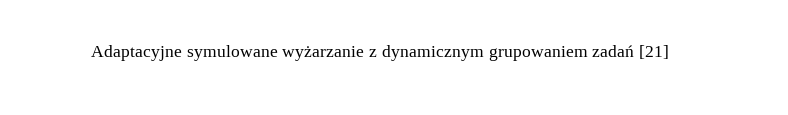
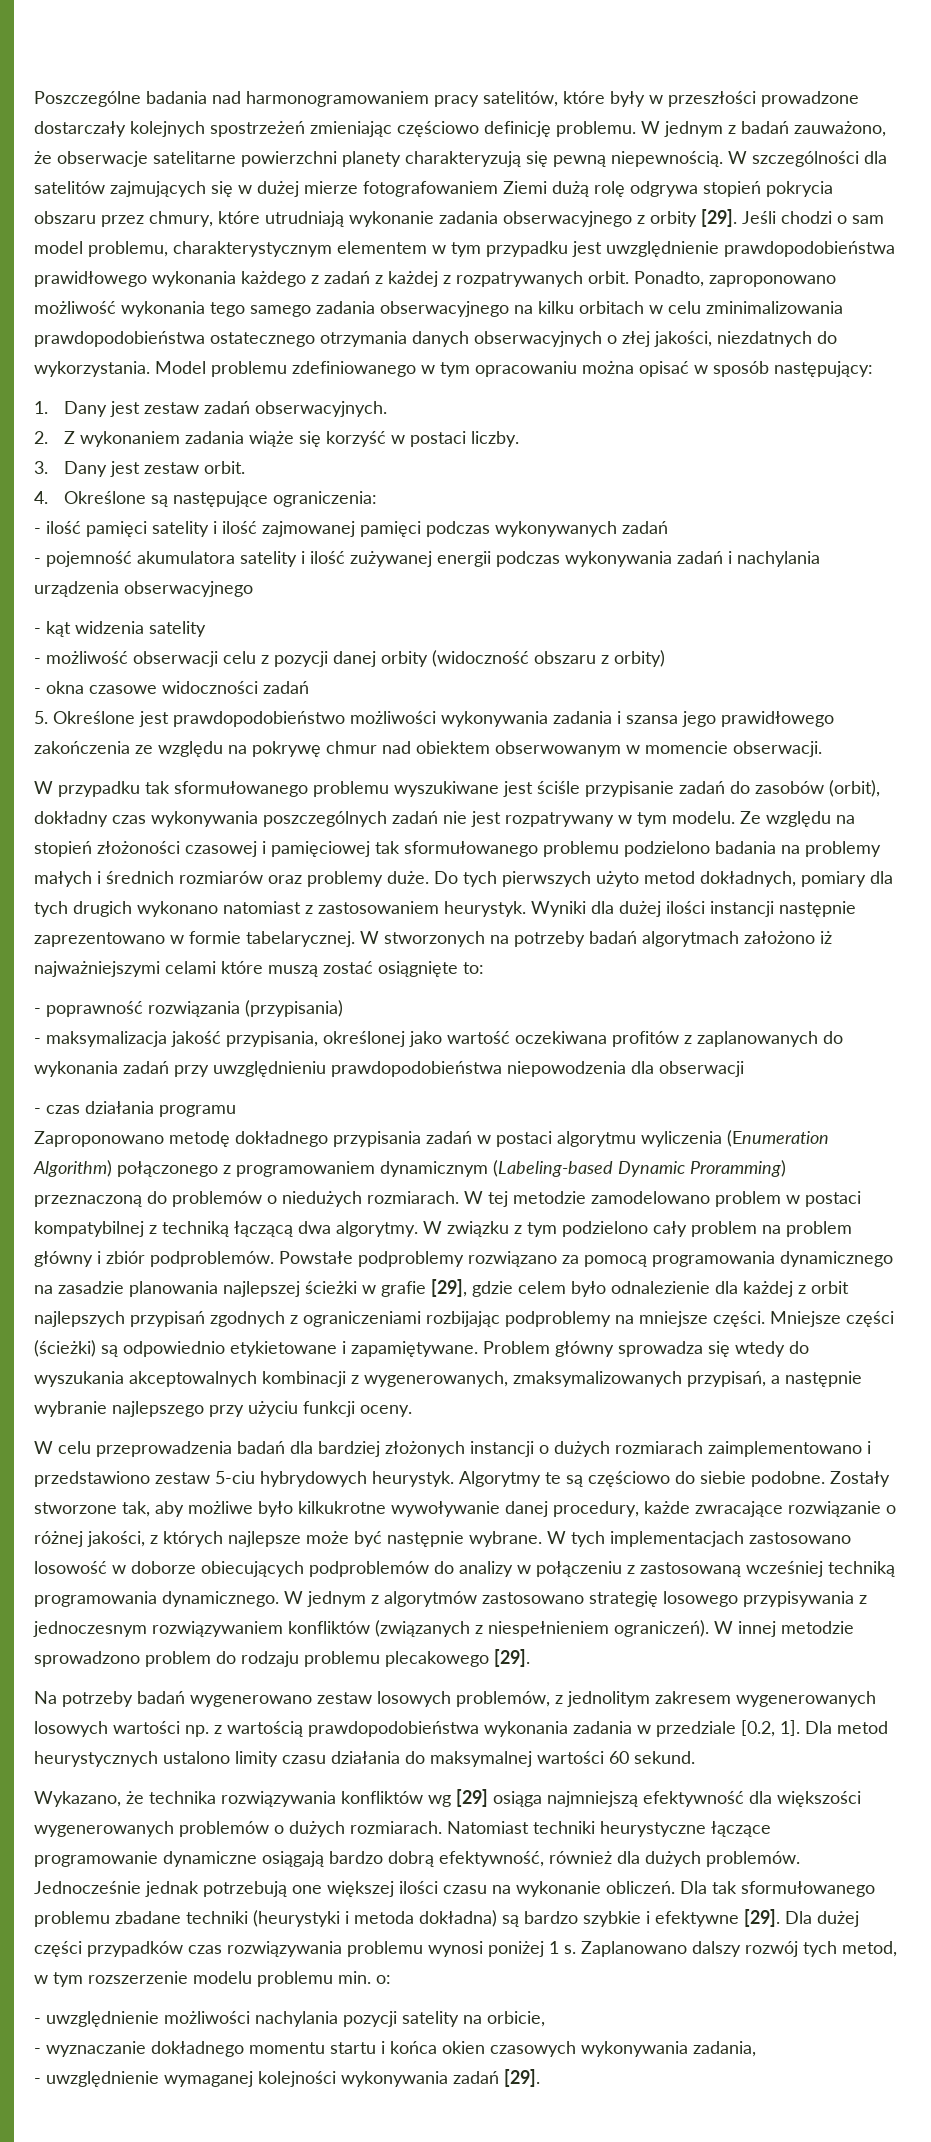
- Adaptacyjne symulowane wyżarzanie z dynamicznym grupowaniem zadań [21]
+ Poszczególne badania nad harmonogramowaniem pracy satelitów, które były w przeszłości prowadzone dostarczały kolejnych spostrzeżeń zmieniając częściowo definicję problemu. W jednym z badań zauważono, że obserwacje satelitarne powierzchni planety charakteryzują się pewną niepewnością. W szczególności dla satelitów zajmujących się w dużej mierze fotografowaniem Ziemi dużą rolę odgrywa stopień pokrycia obszaru przez chmury, które utrudniają wykonanie zadania obserwacyjnego z orbity [29]. Jeśli chodzi o sam model problemu, charakterystycznym elementem w tym przypadku jest uwzględnienie prawdopodobieństwa prawidłowego wykonania każdego z zadań z każdej z rozpatrywanych orbit. Ponadto, zaproponowano możliwość wykonania tego samego zadania obserwacyjnego na kilku orbitach w celu zminimalizowania prawdopodobieństwa ostatecznego otrzymania danych obserwacyjnych o złej jakości, niezdatnych do wykorzystania. Model problemu zdefiniowanego w tym opracowaniu można opisać w sposób następujący:
+ 1. Dany jest zestaw zadań obserwacyjnych.
+ 2. Z wykonaniem zadania wiąże się korzyść w postaci liczby.
+ 3. Dany jest zestaw orbit.
+ 4. Określone są następujące ograniczenia:
+ - ilość pamięci satelity i ilość zajmowanej pamięci podczas wykonywanych zadań
+ - pojemność akumulatora satelity i ilość zużywanej energii podczas wykonywania zadań i nachylania urządzenia obserwacyjnego
+ - kąt widzenia satelity
+ - możliwość obserwacji celu z pozycji danej orbity (widoczność obszaru z orbity)
+ - okna czasowe widoczności zadań
+ 5. Określone jest prawdopodobieństwo możliwości wykonywania zadania i szansa jego prawidłowego zakończenia ze względu na pokrywę chmur nad obiektem obserwowanym w momencie obserwacji.
+ W przypadku tak sformułowanego problemu wyszukiwane jest ściśle przypisanie zadań do zasobów (orbit), dokładny czas wykonywania poszczególnych zadań nie jest rozpatrywany w tym modelu. Ze względu na stopień złożoności czasowej i pamięciowej tak sformułowanego problemu podzielono badania na problemy małych i średnich rozmiarów oraz problemy duże. Do tych pierwszych użyto metod dokładnych, pomiary dla tych drugich wykonano natomiast z zastosowaniem heurystyk. Wyniki dla dużej ilości instancji następnie zaprezentowano w formie tabelarycznej. W stworzonych na potrzeby badań algorytmach założono iż najważniejszymi celami które muszą zostać osiągnięte to:
+ - poprawność rozwiązania (przypisania)
+ - maksymalizacja jakość przypisania, określonej jako wartość oczekiwana profitów z zaplanowanych do wykonania zadań przy uwzględnieniu prawdopodobieństwa niepowodzenia dla obserwacji
+ - czas działania programu
+ Zaproponowano metodę dokładnego przypisania zadań w postaci algorytmu wyliczenia (Enumeration Algorithm) połączonego z programowaniem dynamicznym (Labeling-based Dynamic Proramming) przeznaczoną do problemów o niedużych rozmiarach. W tej metodzie zamodelowano problem w postaci kompatybilnej z techniką łączącą dwa algorytmy. W związku z tym podzielono cały problem na problem główny i zbiór podproblemów. Powstałe podproblemy rozwiązano za pomocą programowania dynamicznego na zasadzie planowania najlepszej ścieżki w grafie [29], gdzie celem było odnalezienie dla każdej z orbit najlepszych przypisań zgodnych z ograniczeniami rozbijając podproblemy na mniejsze części. Mniejsze części (ścieżki) są odpowiednio etykietowane i zapamiętywane. Problem główny sprowadza się wtedy do wyszukania akceptowalnych kombinacji z wygenerowanych, zmaksymalizowanych przypisań, a następnie wybranie najlepszego przy użyciu funkcji oceny.
+ W celu przeprowadzenia badań dla bardziej złożonych instancji o dużych rozmiarach zaimplementowano i przedstawiono zestaw 5-ciu hybrydowych heurystyk. Algorytmy te są częściowo do siebie podobne. Zostały stworzone tak, aby możliwe było kilkukrotne wywoływanie danej procedury, każde zwracające rozwiązanie o różnej jakości, z których najlepsze może być następnie wybrane. W tych implementacjach zastosowano losowość w doborze obiecujących podproblemów do analizy w połączeniu z zastosowaną wcześniej techniką programowania dynamicznego. W jednym z algorytmów zastosowano strategię losowego przypisywania z jednoczesnym rozwiązywaniem konfliktów (związanych z niespełnieniem ograniczeń). W innej metodzie sprowadzono problem do rodzaju problemu plecakowego [29].
+ Na potrzeby badań wygenerowano zestaw losowych problemów, z jednolitym zakresem wygenerowanych losowych wartości np. z wartością prawdopodobieństwa wykonania zadania w przedziale [0.2, 1]. Dla metod heurystycznych ustalono limity czasu działania do maksymalnej wartości 60 sekund.
+ Wykazano, że technika rozwiązywania konfliktów wg [29] osiąga najmniejszą efektywność dla większości wygenerowanych problemów o dużych rozmiarach. Natomiast techniki heurystyczne łączące programowanie dynamiczne osiągają bardzo dobrą efektywność, również dla dużych problemów. Jednocześnie jednak potrzebują one większej ilości czasu na wykonanie obliczeń. Dla tak sformułowanego problemu zbadane techniki (heurystyki i metoda dokładna) są bardzo szybkie i efektywne [29]. Dla dużej części przypadków czas rozwiązywania problemu wynosi poniżej 1 s. Zaplanowano dalszy rozwój tych metod, w tym rozszerzenie modelu problemu min. o:
+ - uwzględnienie możliwości nachylania pozycji satelity na orbicie,
+ - wyznaczanie dokładnego momentu startu i końca okien czasowych wykonywania zadania,
+ - uwzględnienie wymaganej kolejności wykonywania zadań [29].

